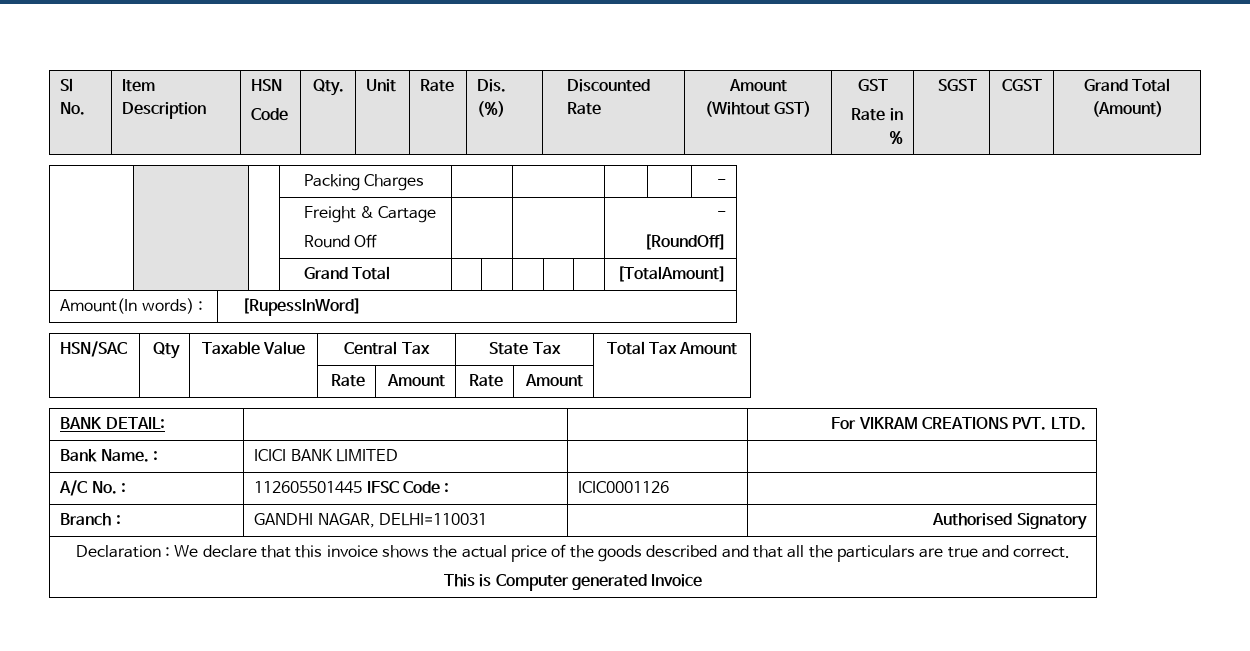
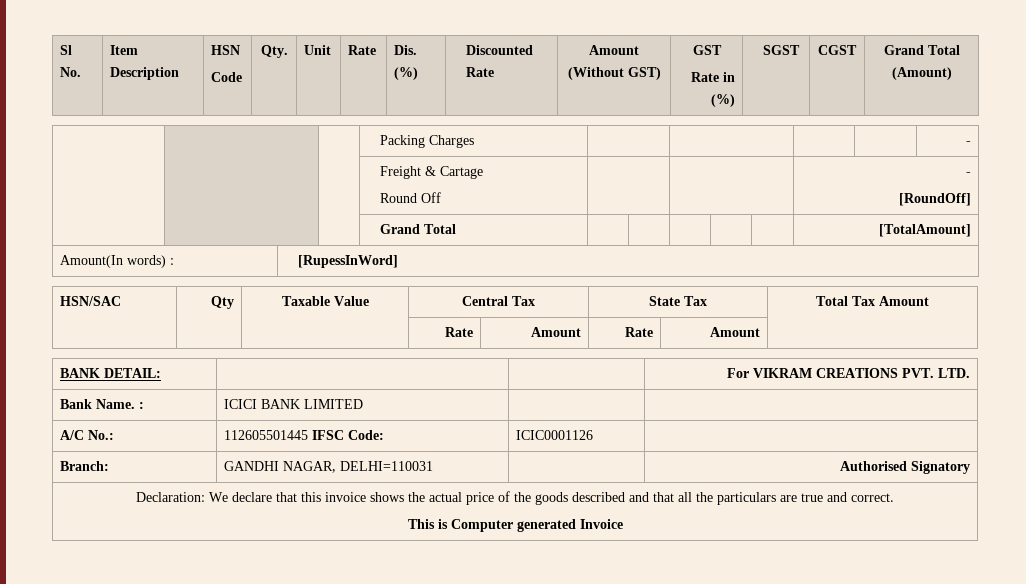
  Sl No. | Item Description | HSN
- Code | Qty. | Unit | Rate | Dis. (%) | Discounted Rate | Amount (Wihtout GST) | GST
- Rate in % | SGST | CGST | Grand Total (Amount)
+ Code | Qty. | Unit | Rate | Dis. (%) | Discounted Rate | Amount (Without GST) | GST
+ Rate in (%) | SGST | CGST | Grand Total (Amount)
- A/C No. : | 112605501445 IFSC Code : | ICIC0001126 |
+ A/C No.: | 112605501445 IFSC Code: | ICIC0001126 |
- Branch : | GANDHI NAGAR, DELHI=110031 | | Authorised Signatory
+ Branch: | GANDHI NAGAR, DELHI=110031 | | Authorised Signatory
- Declaration : We declare that this invoice shows the actual price of the goods described and that all the particulars are true and correct.
+ Declaration: We declare that this invoice shows the actual price of the goods described and that all the particulars are true and correct.

